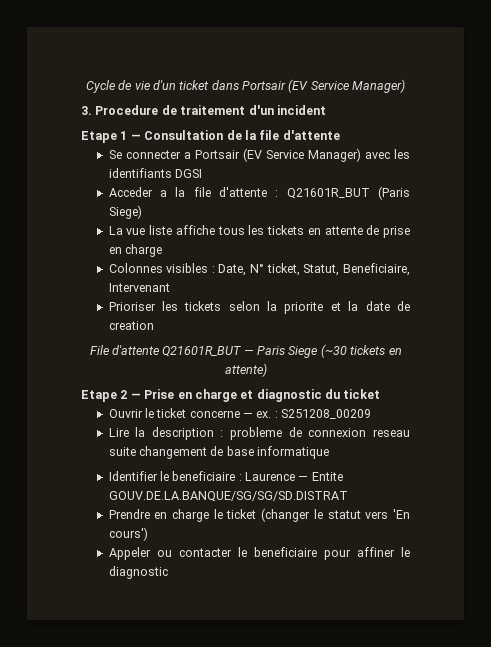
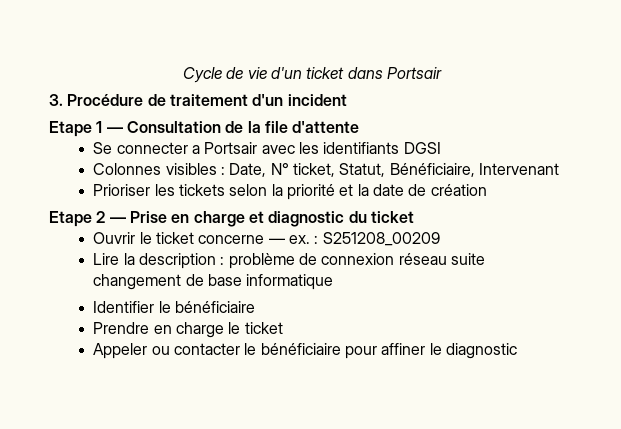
- Cycle de vie d'un ticket dans Portsair (EV Service Manager)
+ Cycle de vie d'un ticket dans Portsair
- 3. Procedure de traitement d'un incident
+ 3. Procédure de traitement d'un incident
- Se connecter a Portsair (EV Service Manager) avec les identifiants DGSI
+ Se connecter a Portsair avec les identifiants DGSI
- Acceder a la file d'attente : Q21601R_BUT (Paris Siege)
- La vue liste affiche tous les tickets en attente de prise en charge
- Colonnes visibles : Date, N° ticket, Statut, Beneficiaire, Intervenant
+ Colonnes visibles : Date, N° ticket, Statut, Bénéficiaire, Intervenant
- Prioriser les tickets selon la priorite et la date de creation
- File d'attente Q21601R_BUT — Paris Siege (~30 tickets en attente)
+ Prioriser les tickets selon la priorité et la date de création
- Lire la description : probleme de connexion reseau suite changement de base informatique
+ Lire la description : problème de connexion réseau suite changement de base informatique
- Identifier le beneficiaire : Laurence — Entite GOUV.DE.LA.BANQUE/SG/SG/SD.DISTRAT
+ Identifier le bénéficiaire
- Prendre en charge le ticket (changer le statut vers 'En cours')
+ Prendre en charge le ticket
- Appeler ou contacter le beneficiaire pour affiner le diagnostic
+ Appeler ou contacter le bénéficiaire pour affiner le diagnostic

